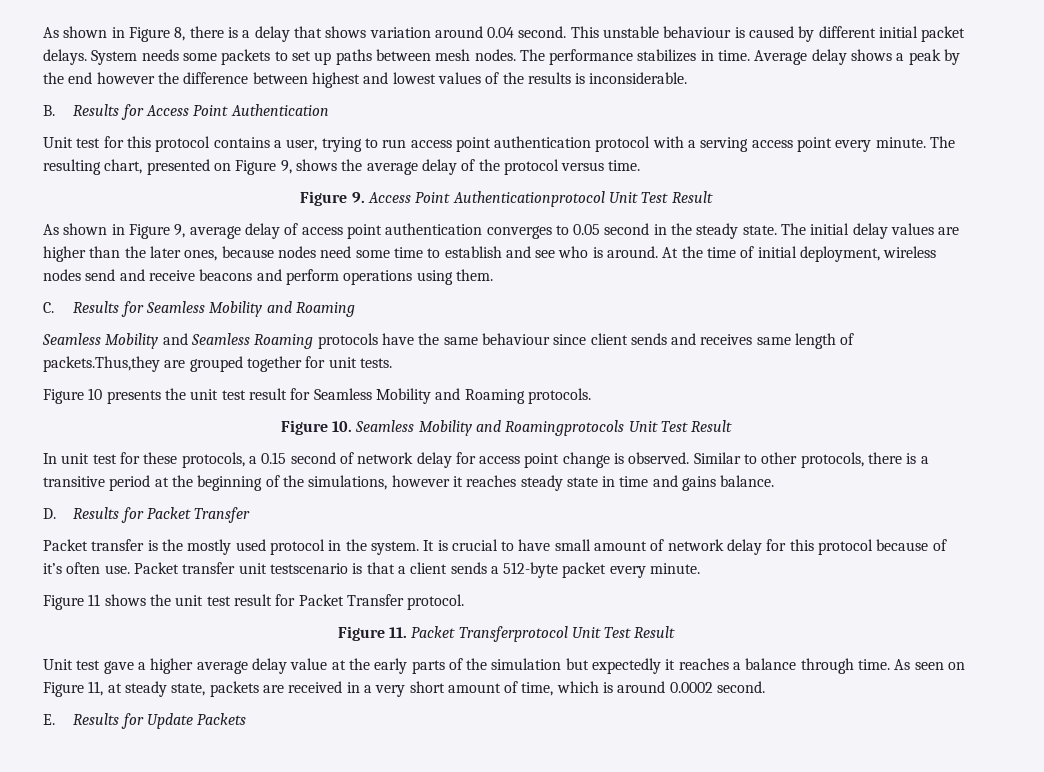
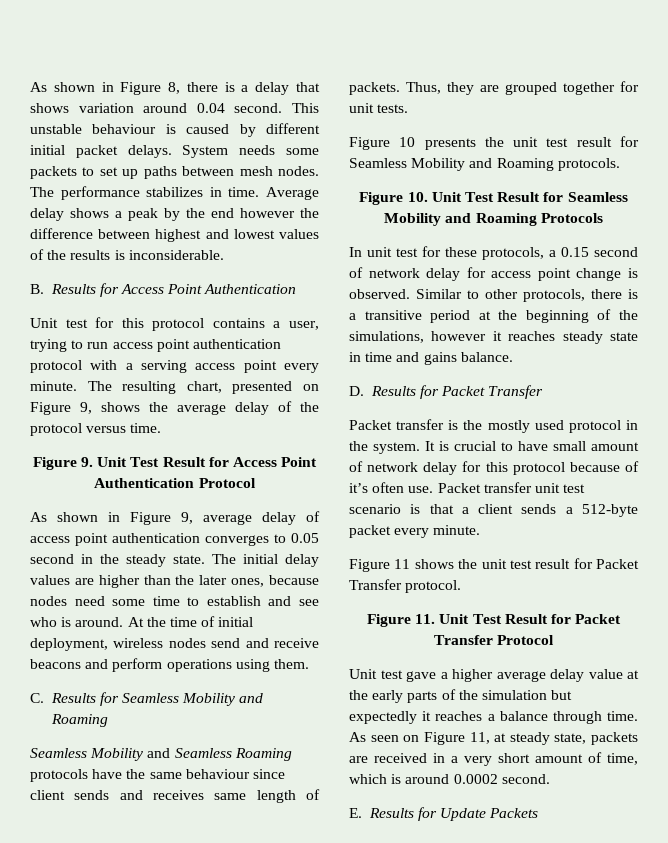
- Figure 9. Access Point Authenticationprotocol Unit Test Result
+ Figure 9. Unit Test Result for Access Point Authentication Protocol
- Seamless Mobility and Seamless Roaming protocols have the same behaviour since client sends and receives same length of packets.Thus,they are grouped together for unit tests.
+ Seamless Mobility and Seamless Roaming protocols have the same behaviour since client sends and receives same length of packets. Thus, they are grouped together for unit tests.
- Figure 10. Seamless Mobility and Roamingprotocols Unit Test Result
+ Figure 10. Unit Test Result for Seamless Mobility and Roaming Protocols
- Packet transfer unit testscenario is that a client sends a 512-byte packet every minute.
+ Packet transfer unit test scenario is that a client sends a 512-byte packet every minute.
- Figure 11. Packet Transferprotocol Unit Test Result
+ Figure 11. Unit Test Result for Packet Transfer Protocol

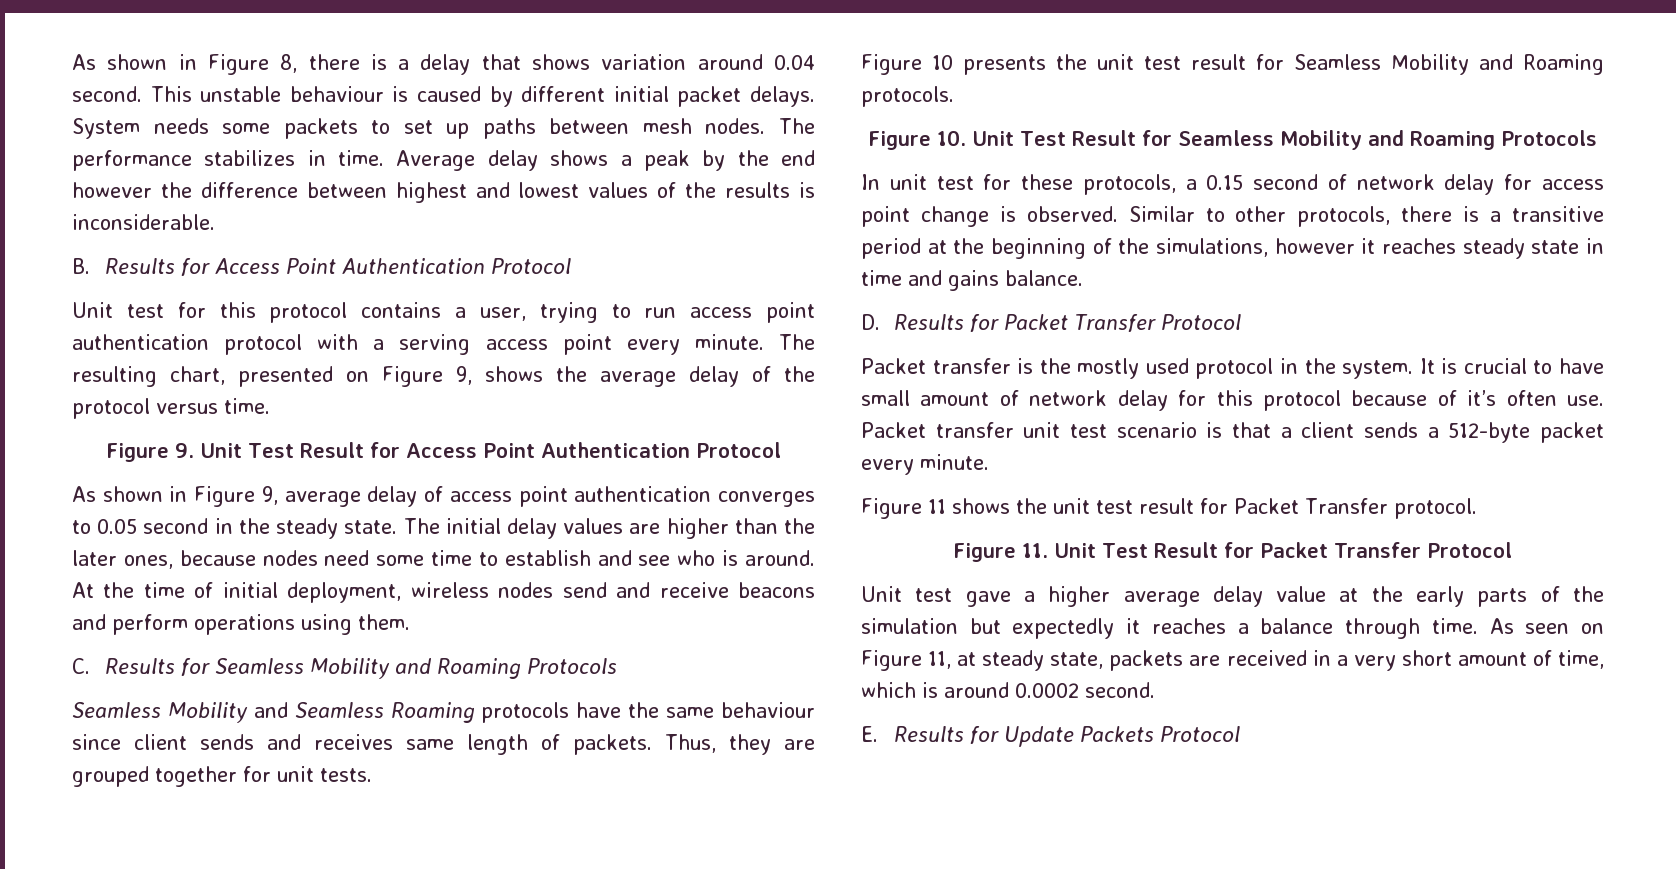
- B. Results for Access Point Authentication
+ B. Results for Access Point Authentication Protocol
- C. Results for Seamless Mobility and Roaming
+ C. Results for Seamless Mobility and Roaming Protocols
- D. Results for Packet Transfer
+ D. Results for Packet Transfer Protocol
- E. Results for Update Packets
+ E. Results for Update Packets Protocol

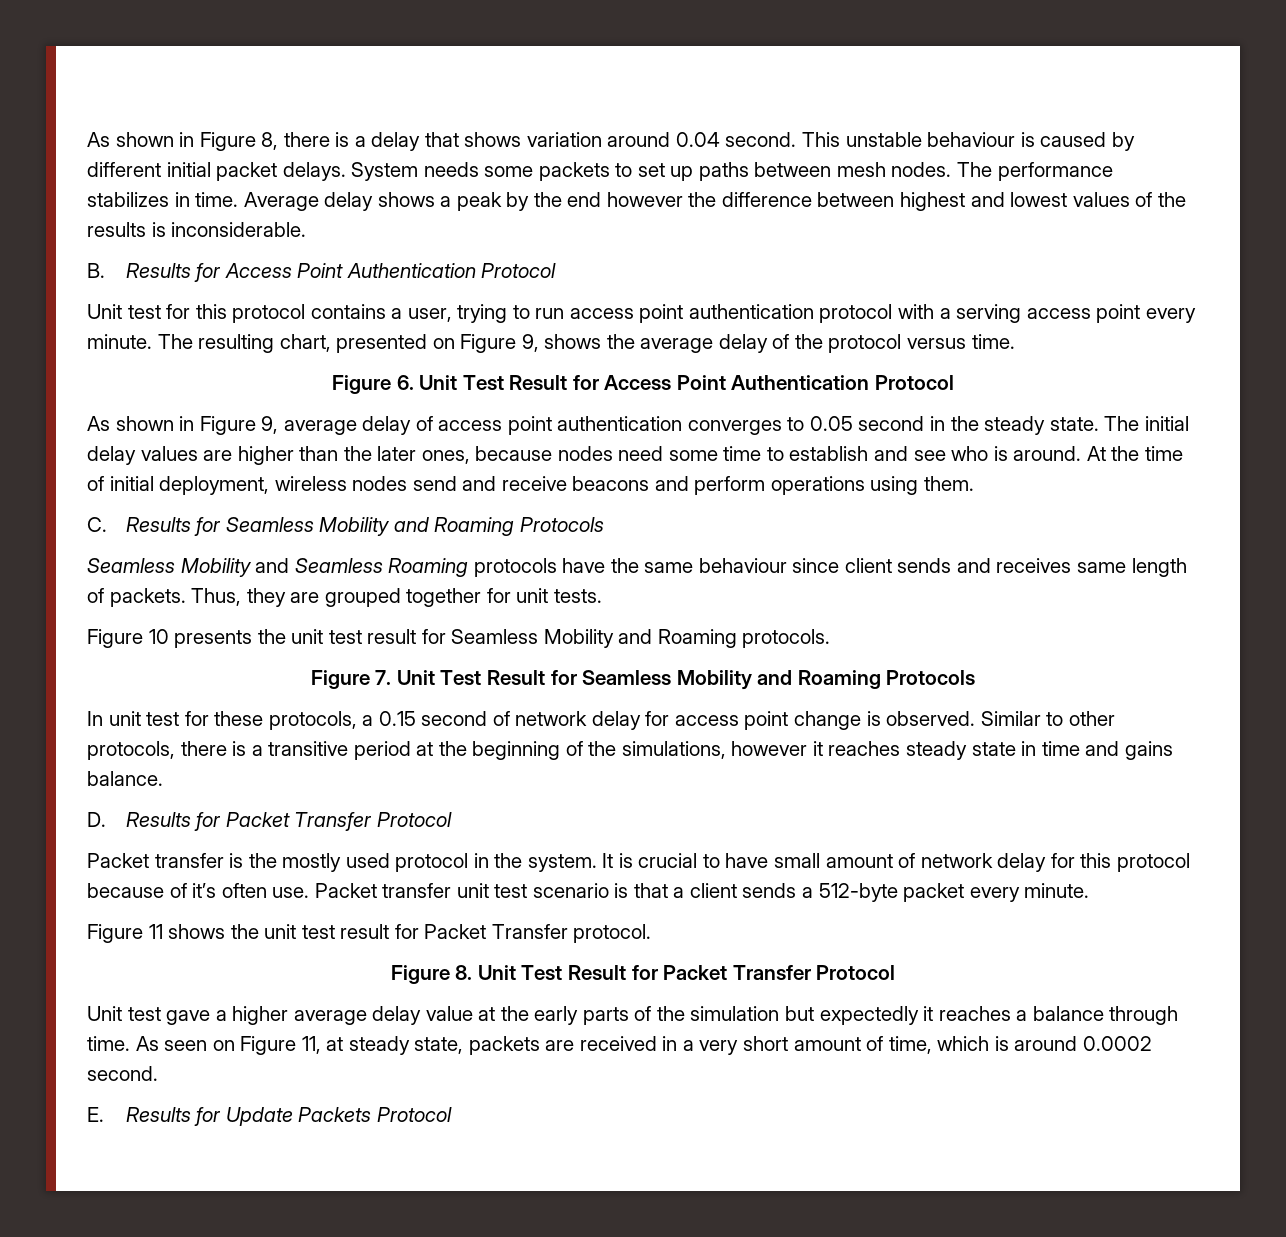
- Figure 9. Unit Test Result for Access Point Authentication Protocol
+ Figure 6. Unit Test Result for Access Point Authentication Protocol
- Figure 10. Unit Test Result for Seamless Mobility and Roaming Protocols
+ Figure 7. Unit Test Result for Seamless Mobility and Roaming Protocols
- Figure 11. Unit Test Result for Packet Transfer Protocol
+ Figure 8. Unit Test Result for Packet Transfer Protocol

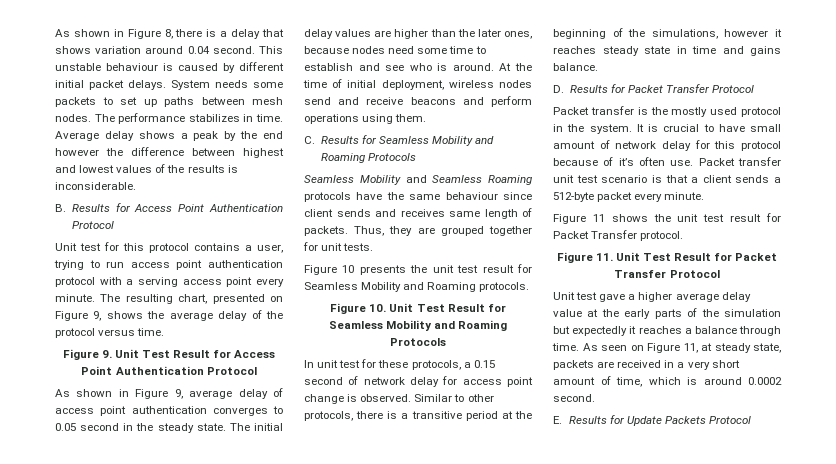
- Figure 6. Unit Test Result for Access Point Authentication Protocol
+ Figure 9. Unit Test Result for Access Point Authentication Protocol
- Figure 7. Unit Test Result for Seamless Mobility and Roaming Protocols
+ Figure 10. Unit Test Result for Seamless Mobility and Roaming Protocols
- Figure 8. Unit Test Result for Packet Transfer Protocol
+ Figure 11. Unit Test Result for Packet Transfer Protocol

